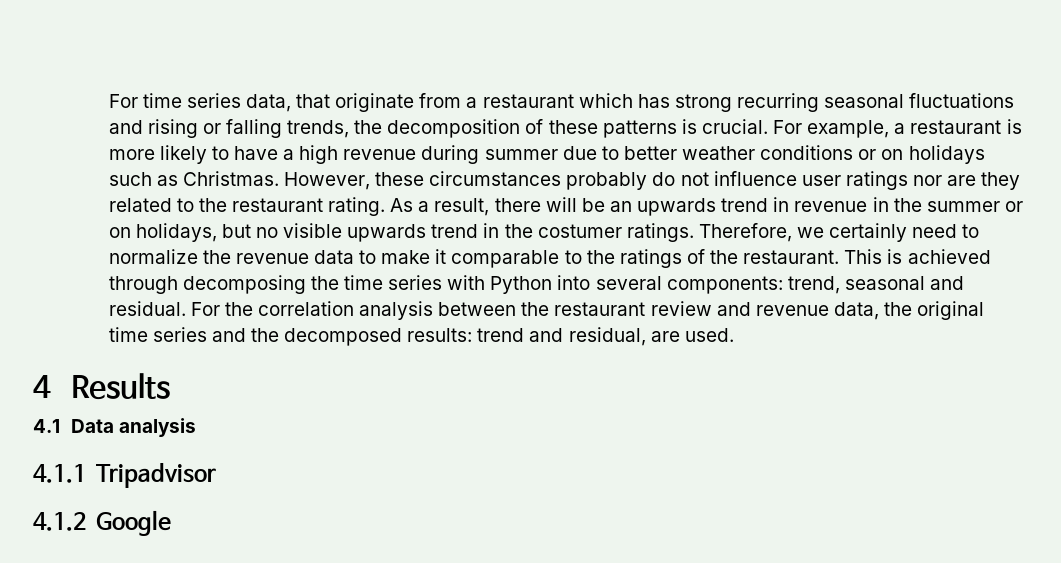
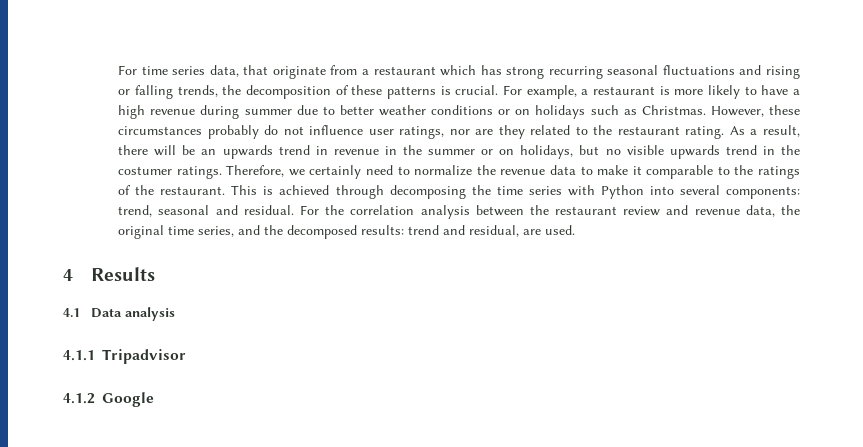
- However, these circumstances probably do not influence user ratings nor are they related to the restaurant rating.
+ However, these circumstances probably do not influence user ratings, nor are they related to the restaurant rating.
- For the correlation analysis between the restaurant review and revenue data, the original time series and the decomposed results: trend and residual, are used.
+ For the correlation analysis between the restaurant review and revenue data, the original time series, and the decomposed results: trend and residual, are used.

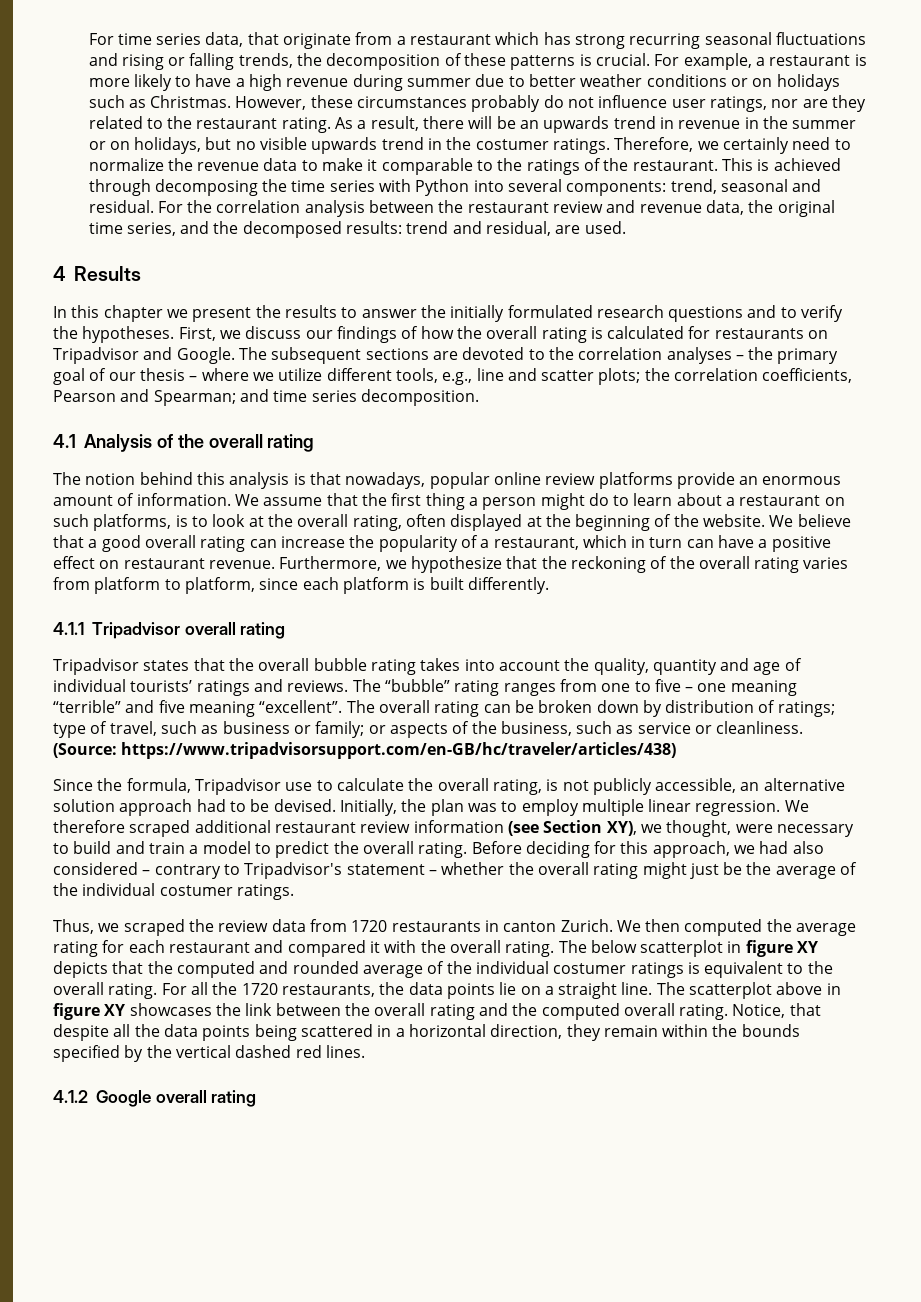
- 4.1 Data analysis
- 4.1.1 Tripadvisor
+ In this chapter we present the results to answer the initially formulated research questions and to verify the hypotheses. First, we discuss our findings of how the overall rating is calculated for restaurants on Tripadvisor and Google. The subsequent sections are devoted to the correlation analyses – the primary goal of our thesis – where we utilize different tools, e.g., line and scatter plots; the correlation coefficients, Pearson and Spearman; and time series decomposition.
+ 4.1 Analysis of the overall rating
+ The notion behind this analysis is that nowadays, popular online review platforms provide an enormous amount of information. We assume that the first thing a person might do to learn about a restaurant on such platforms, is to look at the overall rating, often displayed at the beginning of the website. We believe that a good overall rating can increase the popularity of a restaurant, which in turn can have a positive effect on restaurant revenue. Furthermore, we hypothesize that the reckoning of the overall rating varies from platform to platform, since each platform is built differently.
+ 4.1.1 Tripadvisor overall rating
+ Tripadvisor states that the overall bubble rating takes into account the quality, quantity and age of individual tourists’ ratings and reviews. The “bubble” rating ranges from one to five – one meaning “terrible” and five meaning “excellent”. The overall rating can be broken down by distribution of ratings; type of travel, such as business or family; or aspects of the business, such as service or cleanliness. (Source: https://www.tripadvisorsupport.com/en-GB/hc/traveler/articles/438)
+ Since the formula, Tripadvisor use to calculate the overall rating, is not publicly accessible, an alternative solution approach had to be devised. Initially, the plan was to employ multiple linear regression. We therefore scraped additional restaurant review information (see Section XY), we thought, were necessary to build and train a model to predict the overall rating. Before deciding for this approach, we had also considered – contrary to Tripadvisor's statement – whether the overall rating might just be the average of the individual costumer ratings.
+ Thus, we scraped the review data from 1720 restaurants in canton Zurich. We then computed the average rating for each restaurant and compared it with the overall rating. The below scatterplot in figure XY depicts that the computed and rounded average of the individual costumer ratings is equivalent to the overall rating. For all the 1720 restaurants, the data points lie on a straight line. The scatterplot above in figure XY showcases the link between the overall rating and the computed overall rating. Notice, that despite all the data points being scattered in a horizontal direction, they remain within the bounds specified by the vertical dashed red lines.
- 4.1.2 Google
+ 4.1.2 Google overall rating

